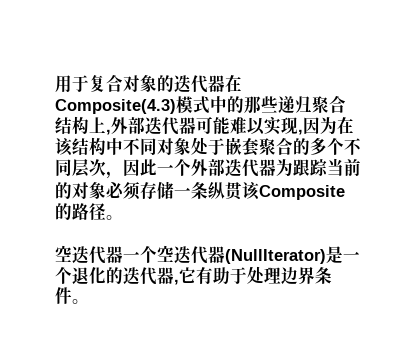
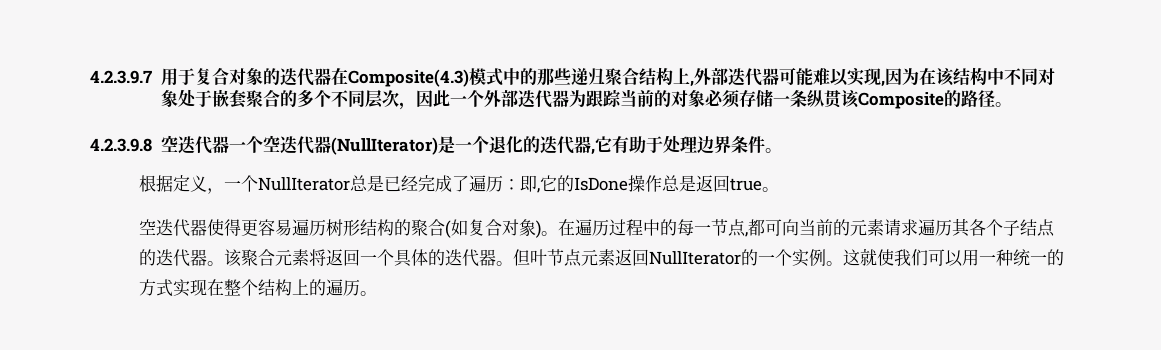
- 用于复合对象的迭代器在Composite(4.3)模式中的那些递归聚合结构上,外部迭代器可能难以实现,因为在该结构中不同对象处于嵌套聚合的多个不同层次，因此一个外部迭代器为跟踪当前的对象必须存储一条纵贯该Composite的路径。
+ 4.2.3.9.7用于复合对象的迭代器在Composite(4.3)模式中的那些递归聚合结构上,外部迭代器可能难以实现,因为在该结构中不同对象处于嵌套聚合的多个不同层次，因此一个外部迭代器为跟踪当前的对象必须存储一条纵贯该Composite的路径。
- 空迭代器一个空迭代器(NullIterator)是一个退化的迭代器,它有助于处理边界条件。
+ 4.2.3.9.8空迭代器一个空迭代器(NullIterator)是一个退化的迭代器,它有助于处理边界条件。
+ 根据定义，一个NullIterator总是已经完成了遍历：即,它的IsDone操作总是返回true。
+ 空迭代器使得更容易遍历树形结构的聚合(如复合对象)。在遍历过程中的每一节点,都可向当前的元素请求遍历其各个子结点的迭代器。该聚合元素将返回一个具体的迭代器。但叶节点元素返回NullIterator的一个实例。这就使我们可以用一种统一的方式实现在整个结构上的遍历。

